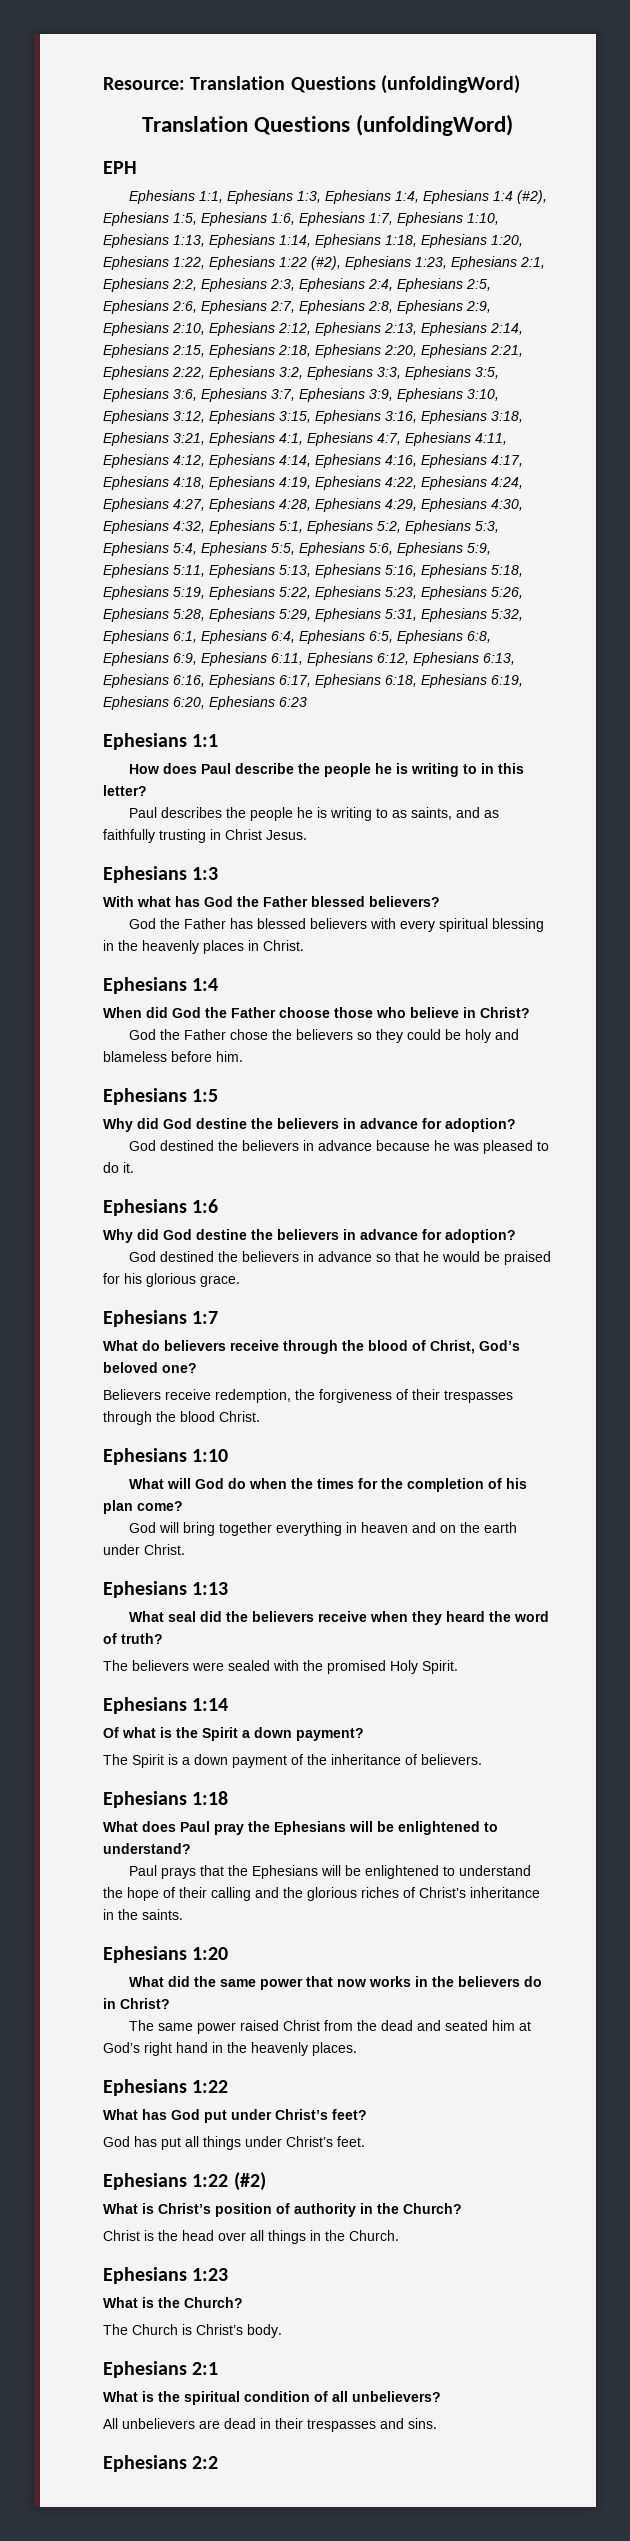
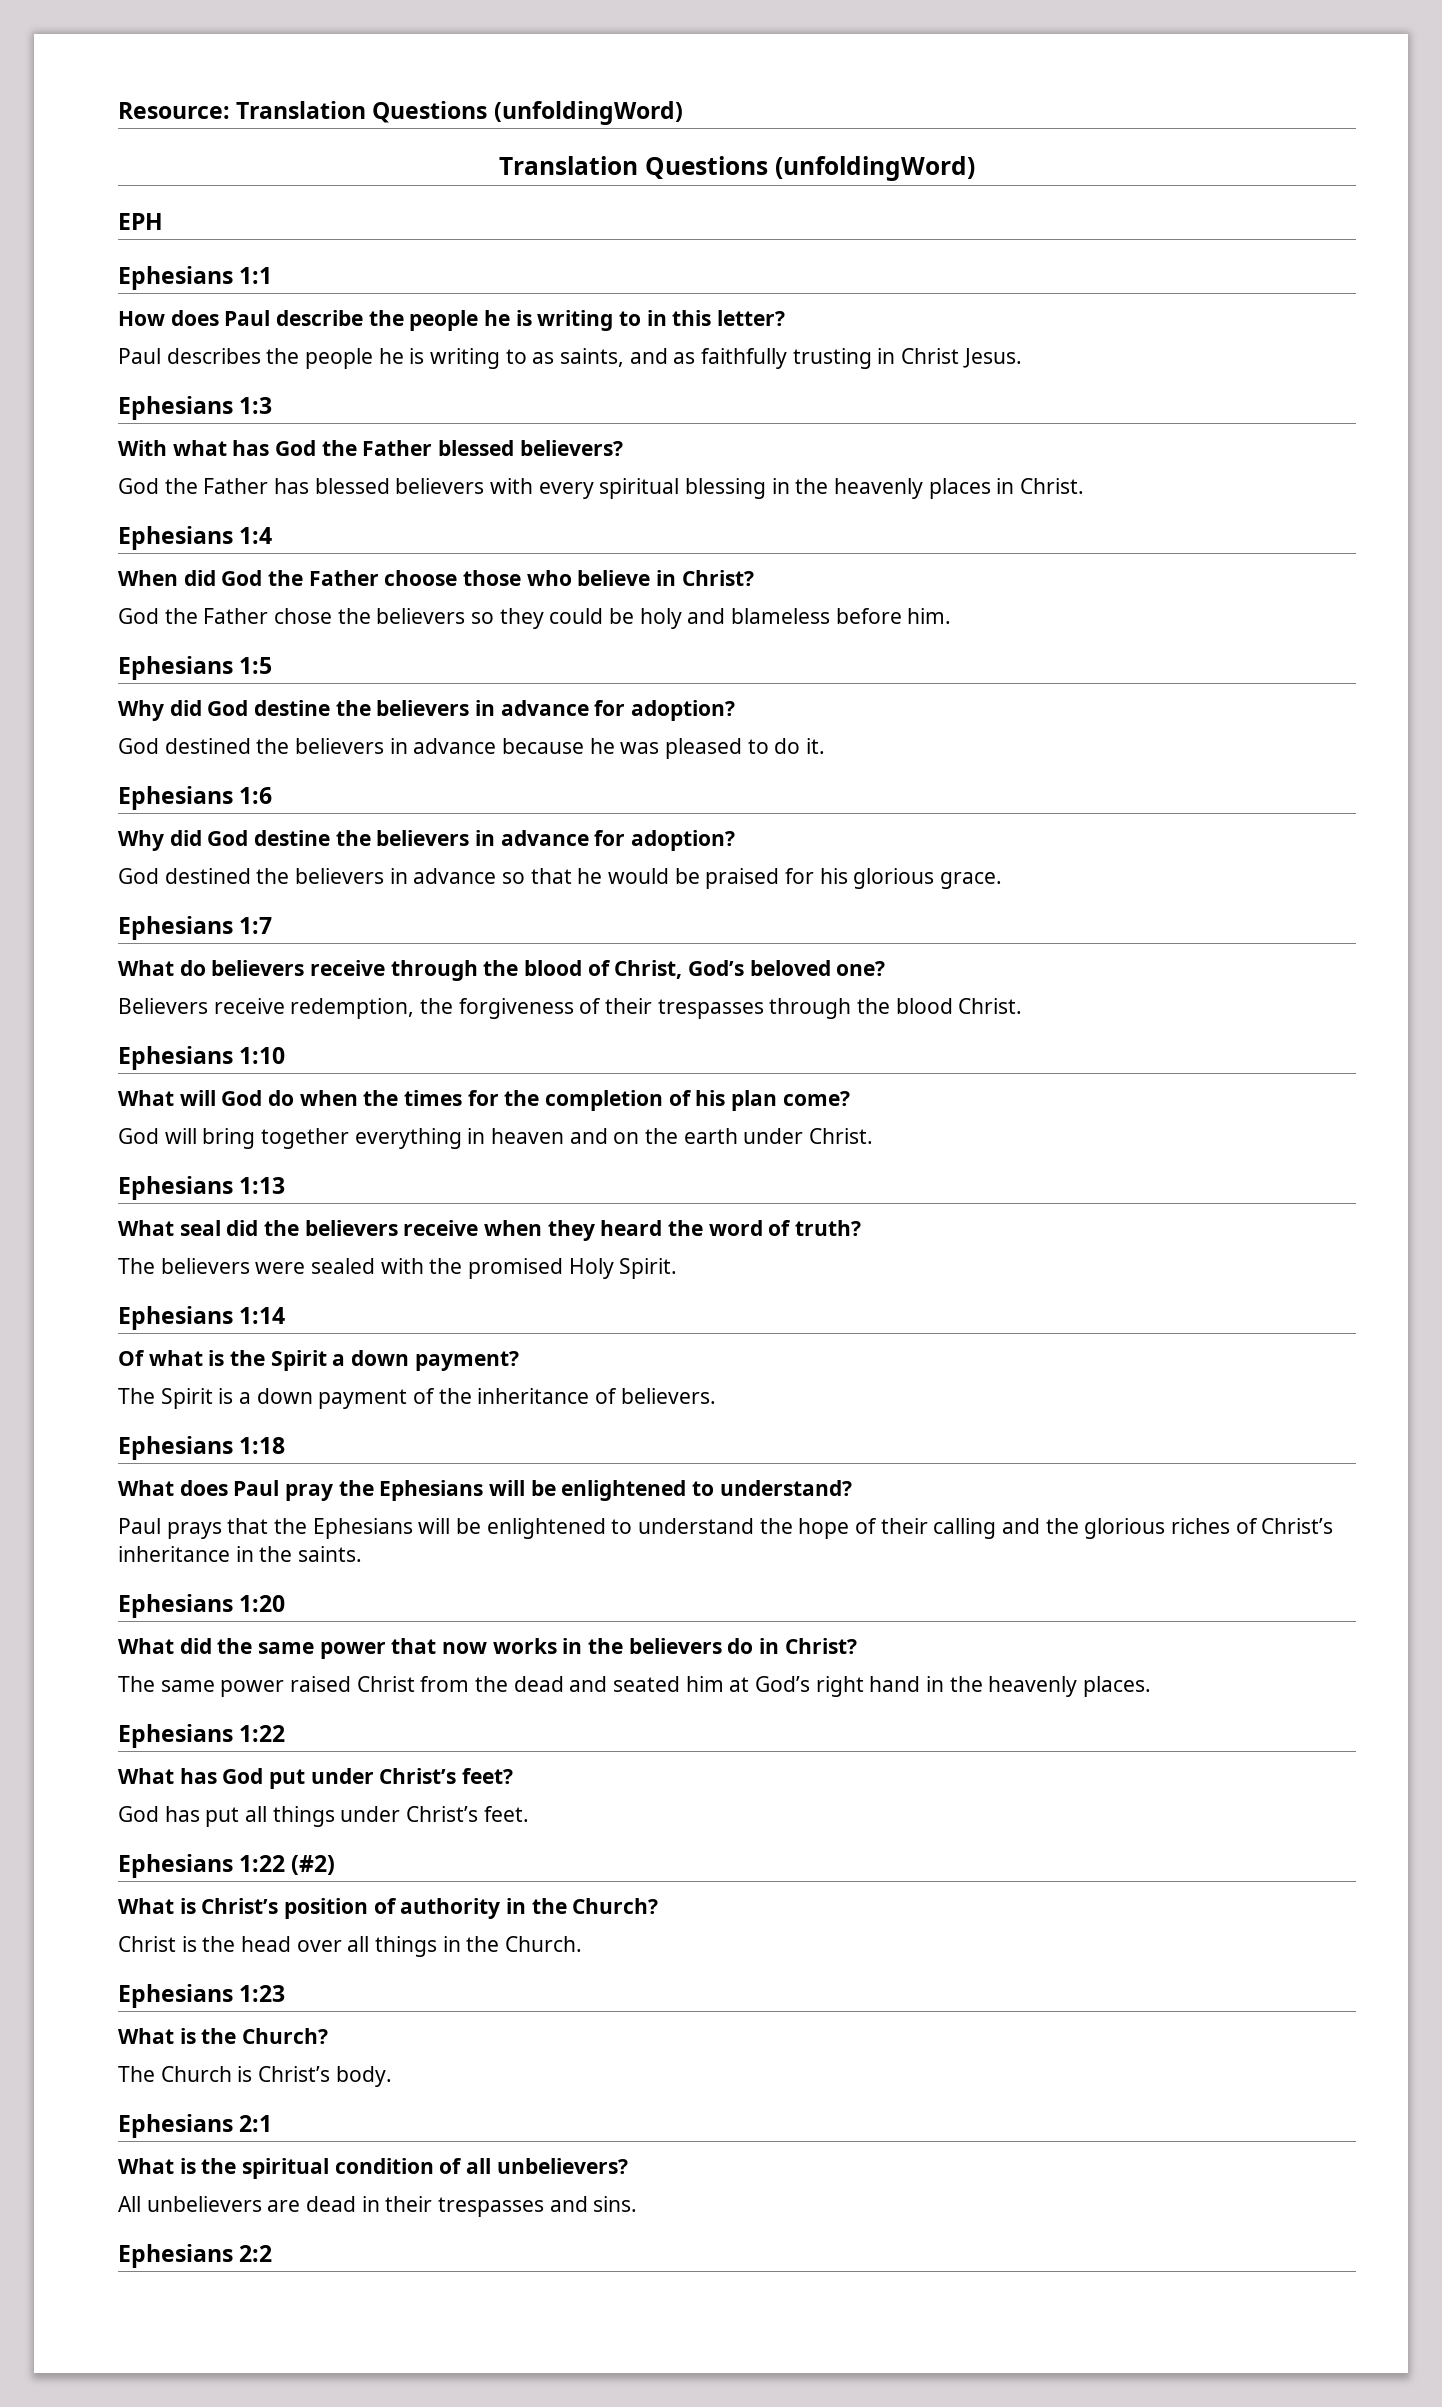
- Ephesians 1:1, Ephesians 1:3, Ephesians 1:4, Ephesians 1:4 (#2), Ephesians 1:5, Ephesians 1:6, Ephesians 1:7, Ephesians 1:10, Ephesians 1:13, Ephesians 1:14, Ephesians 1:18, Ephesians 1:20, Ephesians 1:22, Ephesians 1:22 (#2), Ephesians 1:23, Ephesians 2:1, Ephesians 2:2, Ephesians 2:3, Ephesians 2:4, Ephesians 2:5, Ephesians 2:6, Ephesians 2:7, Ephesians 2:8, Ephesians 2:9, Ephesians 2:10, Ephesians 2:12, Ephesians 2:13, Ephesians 2:14, Ephesians 2:15, Ephesians 2:18, Ephesians 2:20, Ephesians 2:21, Ephesians 2:22, Ephesians 3:2, Ephesians 3:3, Ephesians 3:5, Ephesians 3:6, Ephesians 3:7, Ephesians 3:9, Ephesians 3:10, Ephesians 3:12, Ephesians 3:15, Ephesians 3:16, Ephesians 3:18, Ephesians 3:21, Ephesians 4:1, Ephesians 4:7, Ephesians 4:11, Ephesians 4:12, Ephesians 4:14, Ephesians 4:16, Ephesians 4:17, Ephesians 4:18, Ephesians 4:19, Ephesians 4:22, Ephesians 4:24, Ephesians 4:27, Ephesians 4:28, Ephesians 4:29, Ephesians 4:30, Ephesians 4:32, Ephesians 5:1, Ephesians 5:2, Ephesians 5:3, Ephesians 5:4, Ephesians 5:5, Ephesians 5:6, Ephesians 5:9, Ephesians 5:11, Ephesians 5:13, Ephesians 5:16, Ephesians 5:18, Ephesians 5:19, Ephesians 5:22, Ephesians 5:23, Ephesians 5:26, Ephesians 5:28, Ephesians 5:29, Ephesians 5:31, Ephesians 5:32, Ephesians 6:1, Ephesians 6:4, Ephesians 6:5, Ephesians 6:8, Ephesians 6:9, Ephesians 6:11, Ephesians 6:12, Ephesians 6:13, Ephesians 6:16, Ephesians 6:17, Ephesians 6:18, Ephesians 6:19, Ephesians 6:20, Ephesians 6:23

